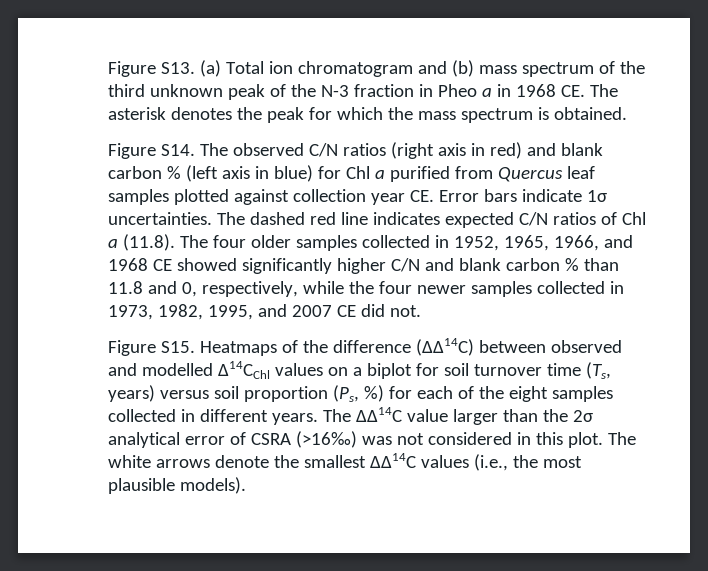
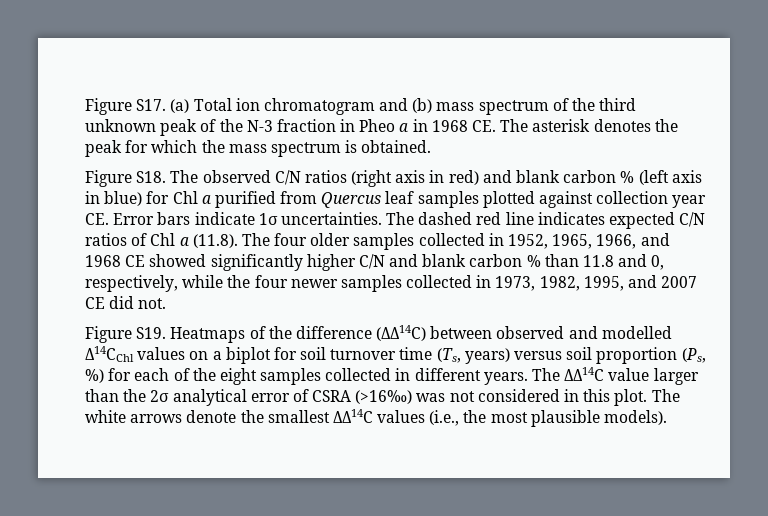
- Figure S13. (a) Total ion chromatogram and (b) mass spectrum of the third unknown peak of the N-3 fraction in Pheo a in 1968 CE. The asterisk denotes the peak for which the mass spectrum is obtained.
+ Figure S17. (a) Total ion chromatogram and (b) mass spectrum of the third unknown peak of the N-3 fraction in Pheo a in 1968 CE. The asterisk denotes the peak for which the mass spectrum is obtained.
- Figure S14. The observed C/N ratios (right axis in red) and blank carbon % (left axis in blue) for Chl a purified from Quercus leaf samples plotted against collection year CE. Error bars indicate 1σ uncertainties.
+ Figure S18. The observed C/N ratios (right axis in red) and blank carbon % (left axis in blue) for Chl a purified from Quercus leaf samples plotted against collection year CE. Error bars indicate 1σ uncertainties.
- Figure S15. Heatmaps of the difference (ΔΔ14C) between observed and modelled Δ14CChl values on a biplot for soil turnover time (Ts, years) versus soil proportion (Ps, %) for each of the eight samples collected in different years.
+ Figure S19. Heatmaps of the difference (ΔΔ14C) between observed and modelled Δ14CChl values on a biplot for soil turnover time (Ts, years) versus soil proportion (Ps, %) for each of the eight samples collected in different years.

